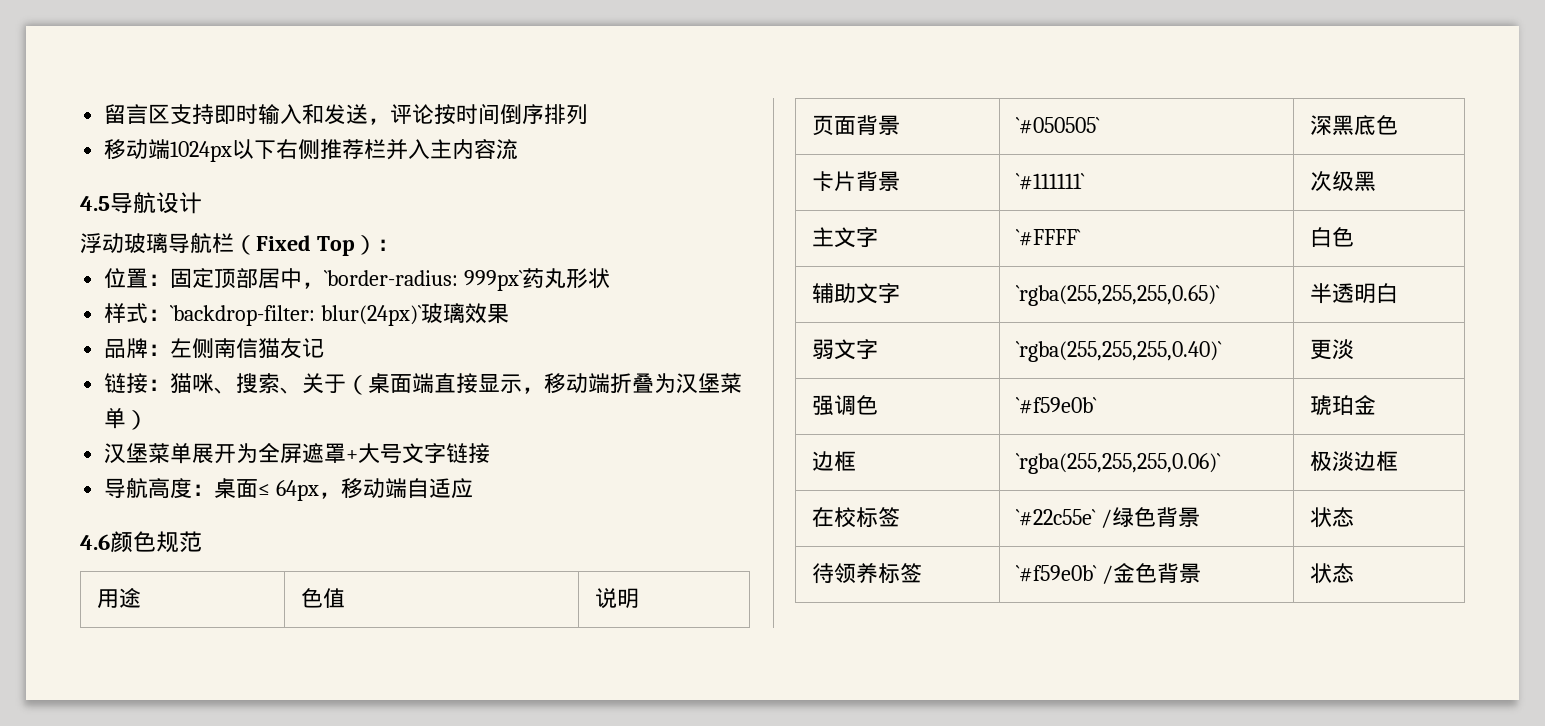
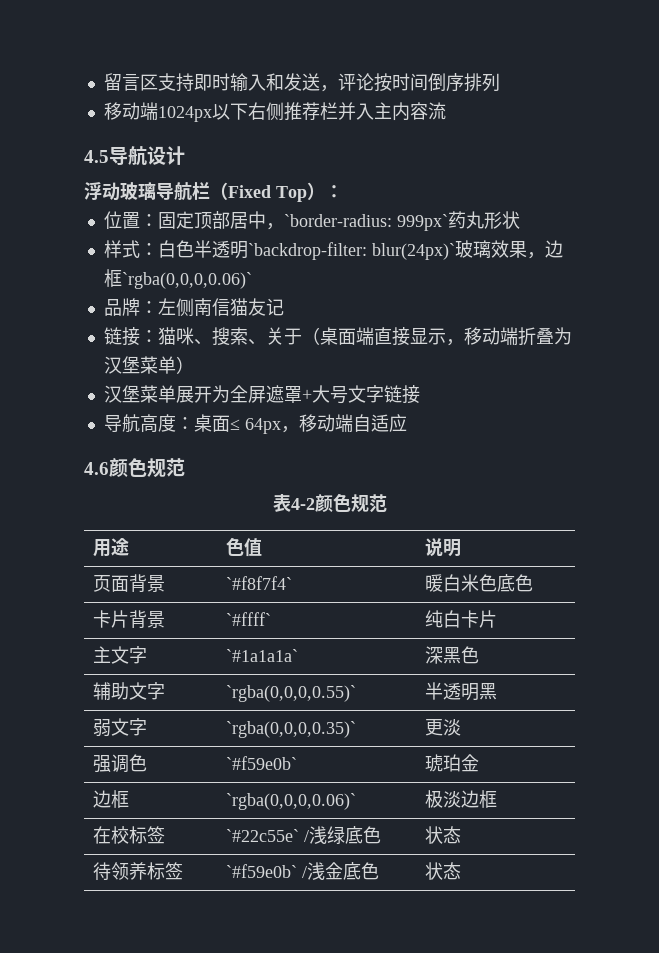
- 样式：`backdrop-filter: blur(24px)`玻璃效果
+ 样式：白色半透明`backdrop-filter: blur(24px)`玻璃效果，边框`rgba(0,0,0,0.06)`
+ 表4-2颜色规范
- 页面背景 | `#050505` | 深黑底色
+ 页面背景 | `#f8f7f4` | 暖白米色底色
- 卡片背景 | `#111111` | 次级黑
+ 卡片背景 | `#ffff` | 纯白卡片
- 主文字 | `#FFFF` | 白色
+ 主文字 | `#1a1a1a` | 深黑色
- 辅助文字 | `rgba(255,255,255,0.65)` | 半透明白
+ 辅助文字 | `rgba(0,0,0,0.55)` | 半透明黑
- 弱文字 | `rgba(255,255,255,0.40)` | 更淡
+ 弱文字 | `rgba(0,0,0,0.35)` | 更淡
- 边框 | `rgba(255,255,255,0.06)` | 极淡边框
+ 边框 | `rgba(0,0,0,0.06)` | 极淡边框
- 在校标签 | `#22c55e` /绿色背景 | 状态
+ 在校标签 | `#22c55e` /浅绿底色 | 状态
- 待领养标签 | `#f59e0b` /金色背景 | 状态
+ 待领养标签 | `#f59e0b` /浅金底色 | 状态

